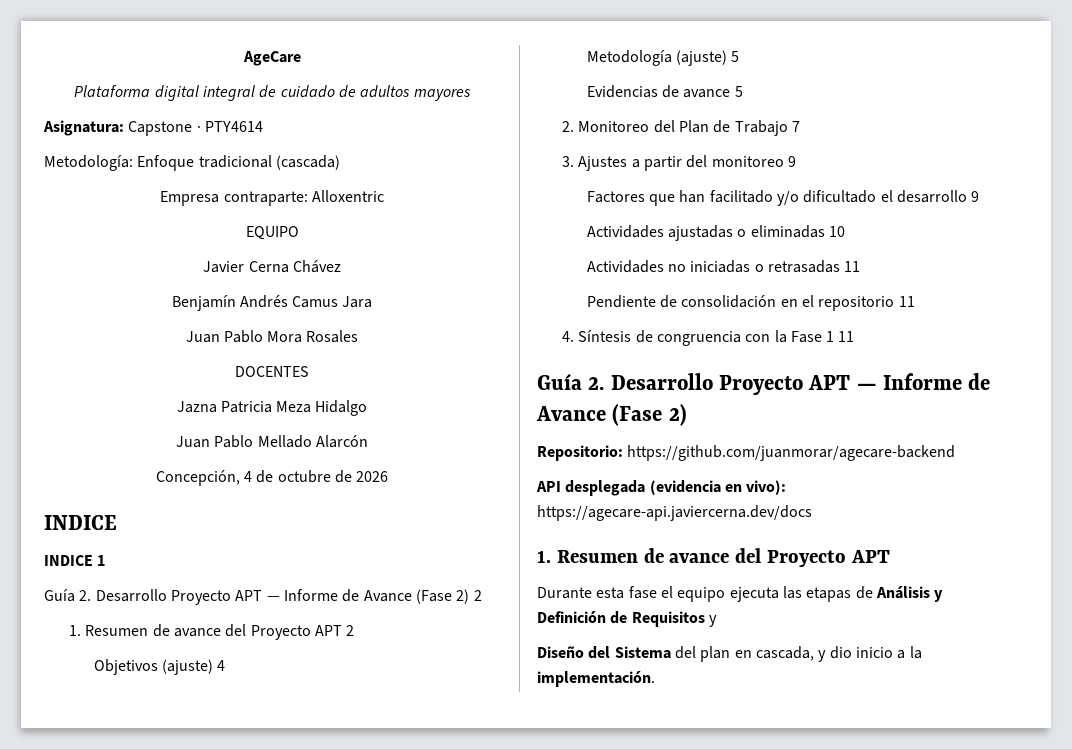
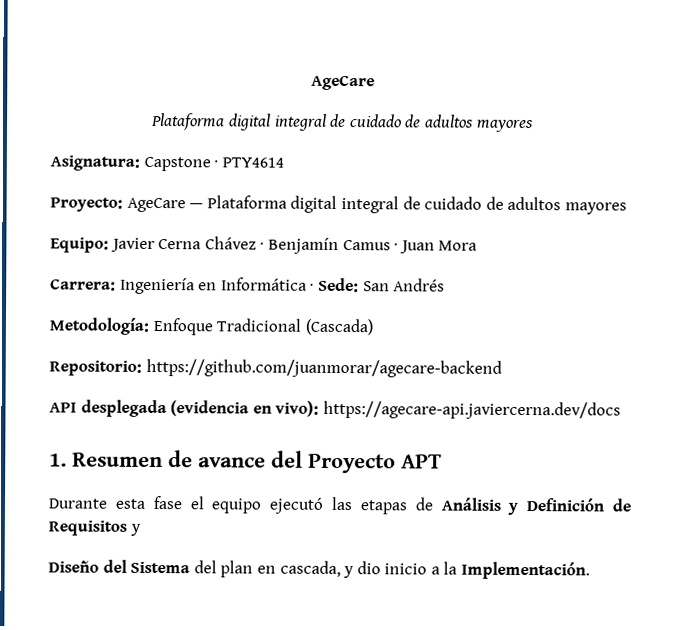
- Metodología: Enfoque tradicional (cascada)
- Empresa contraparte: Alloxentric
- EQUIPO
- Javier Cerna Chávez
- Benjamín Andrés Camus Jara
- Juan Pablo Mora Rosales
- DOCENTES
- Jazna Patricia Meza Hidalgo
- Juan Pablo Mellado Alarcón
- Concepción, 4 de octubre de 2026
- INDICE
- INDICE 1
- Guía 2. Desarrollo Proyecto APT — Informe de Avance (Fase 2) 2
- 1. Resumen de avance del Proyecto APT 2
- Objetivos (ajuste) 4
- Metodología (ajuste) 5
- Evidencias de avance 5
- 2. Monitoreo del Plan de Trabajo 7
- 3. Ajustes a partir del monitoreo 9
- Factores que han facilitado y/o dificultado el desarrollo 9
- Actividades ajustadas o eliminadas 10
- Actividades no iniciadas o retrasadas 11
- Pendiente de consolidación en el repositorio 11
- 4. Síntesis de congruencia con la Fase 1 11
- Guía 2. Desarrollo Proyecto APT — Informe de Avance (Fase 2)
+ Proyecto: AgeCare — Plataforma digital integral de cuidado de adultos mayores
+ Equipo: Javier Cerna Chávez · Benjamín Camus · Juan Mora
+ Carrera: Ingeniería en Informática · Sede: San Andrés
+ Metodología: Enfoque Tradicional (Cascada)
- Durante esta fase el equipo ejecuta las etapas de Análisis y Definición de Requisitos y
+ Durante esta fase el equipo ejecutó las etapas de Análisis y Definición de Requisitos y
- Diseño del Sistema del plan en cascada, y dio inicio a la implementación.
+ Diseño del Sistema del plan en cascada, y dio inicio a la Implementación.

